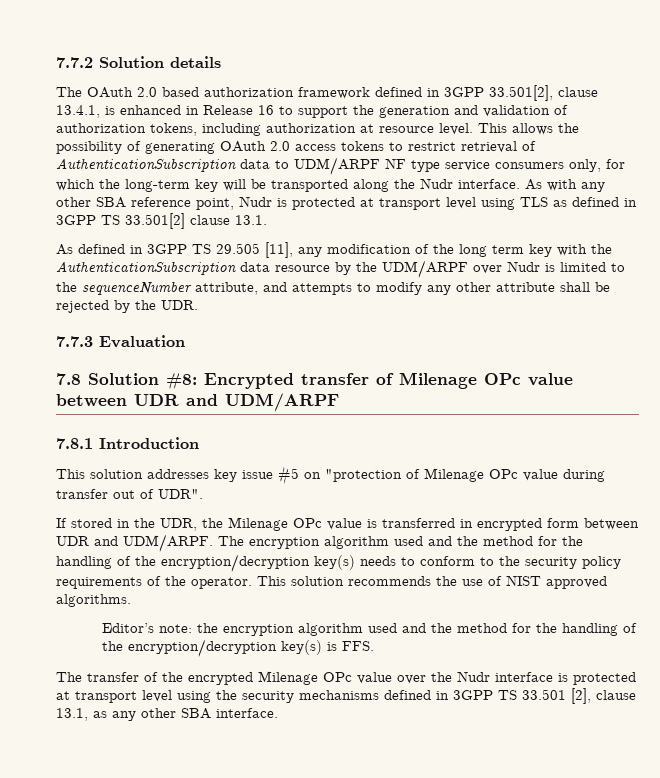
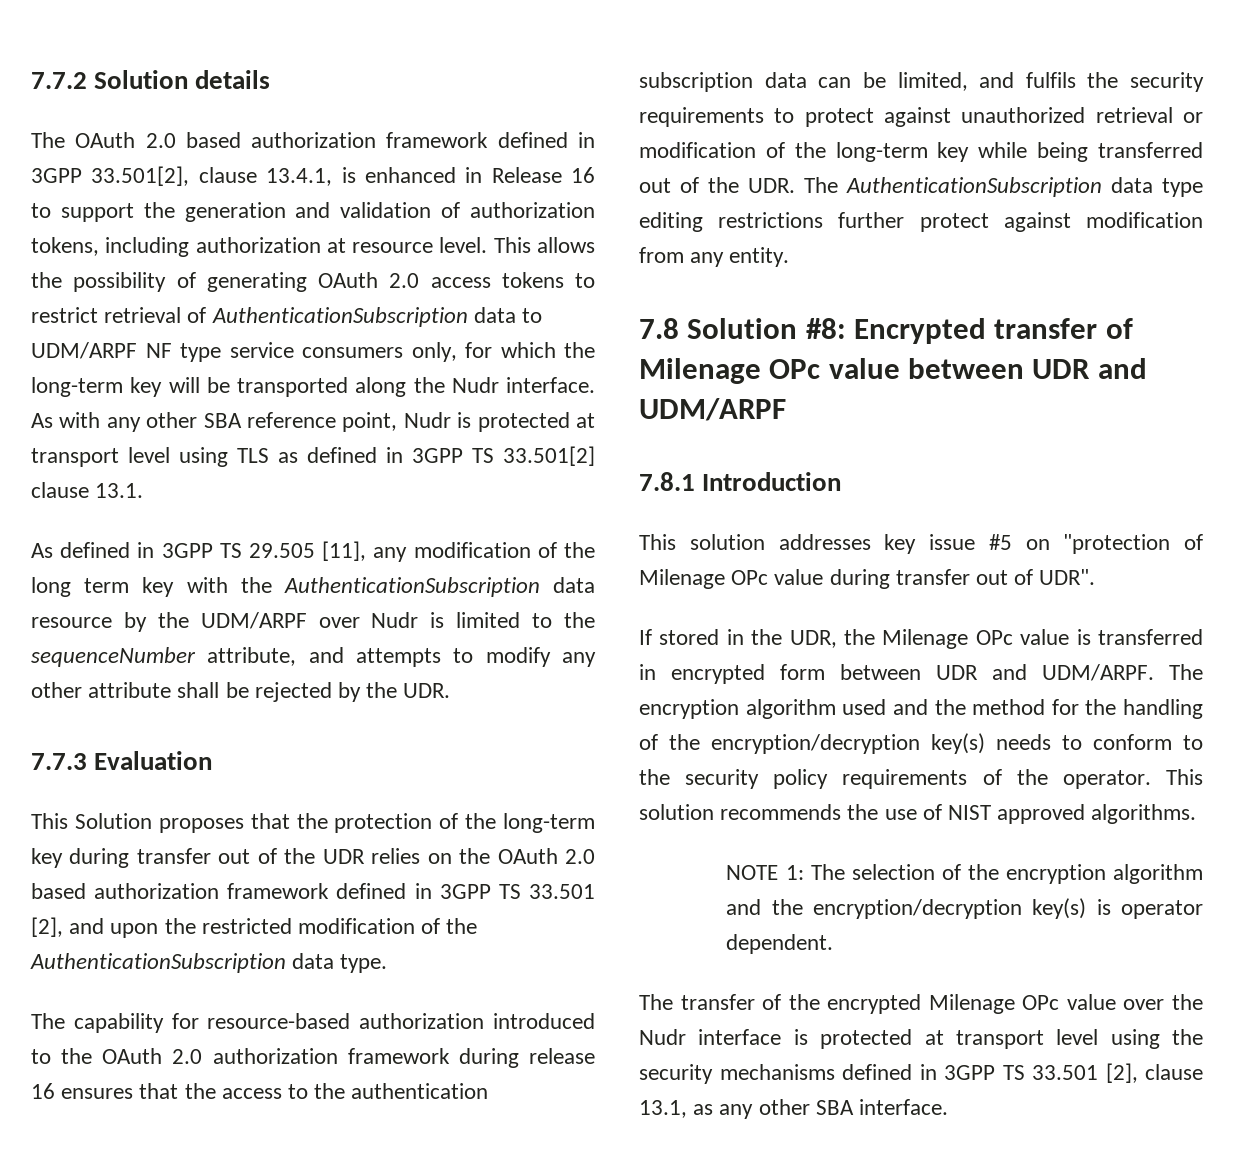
+ This Solution proposes that the protection of the long-term key during transfer out of the UDR relies on the OAuth 2.0 based authorization framework defined in 3GPP TS 33.501 [2], and upon the restricted modification of the AuthenticationSubscription data type.
+ The capability for resource-based authorization introduced to the OAuth 2.0 authorization framework during release 16 ensures that the access to the authentication subscription data can be limited, and fulfils the security requirements to protect against unauthorized retrieval or modification of the long-term key while being transferred out of the UDR. The AuthenticationSubscription data type editing restrictions further protect against modification from any entity.
- Editor’s note: the encryption algorithm used and the method for the handling of the encryption/decryption key(s) is FFS.
+ NOTE 1: The selection of the encryption algorithm and the encryption/decryption key(s) is operator dependent.

